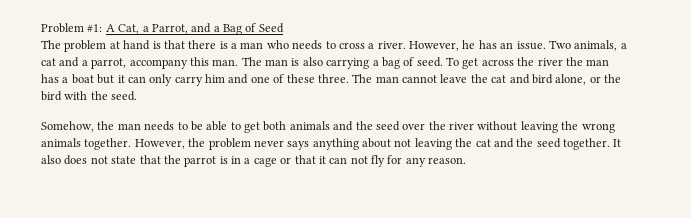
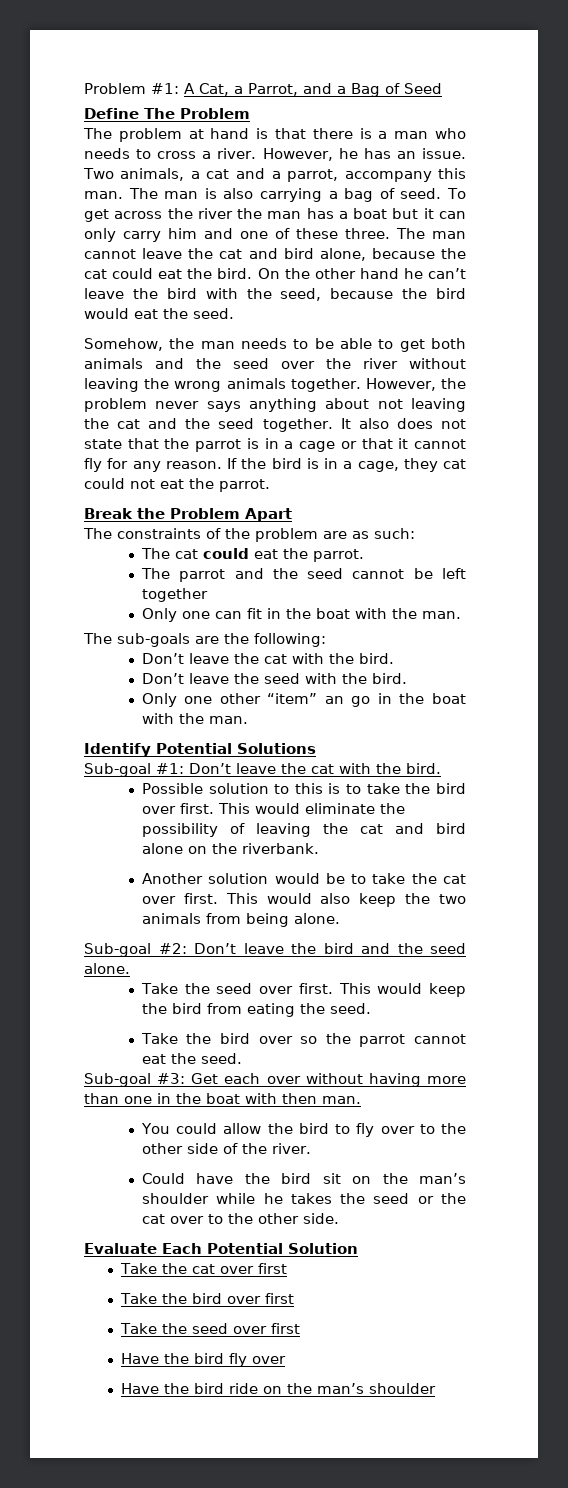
+ Define The Problem
- The man cannot leave the cat and bird alone, or the bird with the seed.
+ The man cannot leave the cat and bird alone, because the cat could eat the bird. On the other hand he can’t leave the bird with the seed, because the bird would eat the seed.
- It also does not state that the parrot is in a cage or that it can not fly for any reason.
+ It also does not state that the parrot is in a cage or that it cannot fly for any reason.
+ If the bird is in a cage, they cat could not eat the parrot.
+ Break the Problem Apart
+ The constraints of the problem are as such:
+ The cat could eat the parrot.
+ The parrot and the seed cannot be left together
+ Only one can fit in the boat with the man.
+ The sub-goals are the following:
+ Don’t leave the cat with the bird.
+ Don’t leave the seed with the bird.
+ Only one other “item” an go in the boat with the man.
+ Identify Potential Solutions
+ Sub-goal #1: Don’t leave the cat with the bird.
+ Possible solution to this is to take the bird over first. This would eliminate the possibility of leaving the cat and bird alone on the riverbank.
+ Another solution would be to take the cat over first. This would also keep the two animals from being alone.
+ Sub-goal #2: Don’t leave the bird and the seed alone.
+ Take the seed over first. This would keep the bird from eating the seed.
+ Take the bird over so the parrot cannot eat the seed.
+ Sub-goal #3: Get each over without having more than one in the boat with then man.
+ You could allow the bird to fly over to the other side of the river.
+ Could have the bird sit on the man’s shoulder while he takes the seed or the cat over to the other side.
+ Evaluate Each Potential Solution
+ Take the cat over first
+ Take the bird over first
+ Take the seed over first
+ Have the bird fly over
+ Have the bird ride on the man’s shoulder

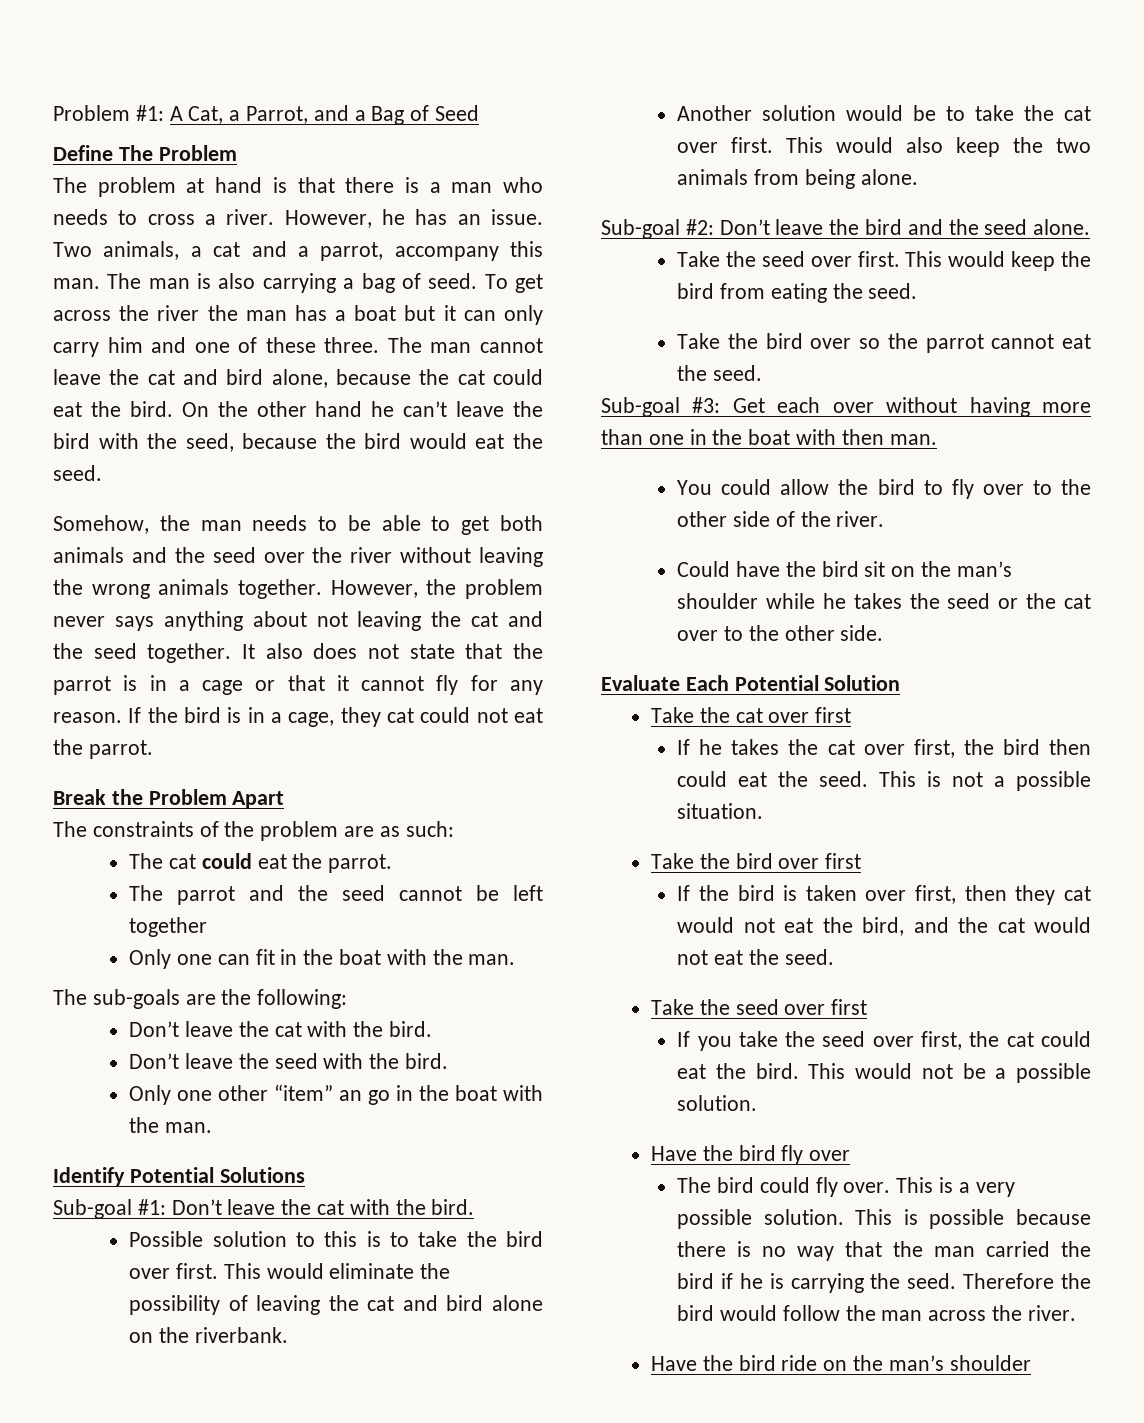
+ If he takes the cat over first, the bird then could eat the seed. This is not a possible situation.
+ If the bird is taken over first, then they cat would not eat the bird, and the cat would not eat the seed.
+ If you take the seed over first, the cat could eat the bird. This would not be a possible solution.
+ The bird could fly over. This is a very possible solution. This is possible because there is no way that the man carried the bird if he is carrying the seed. Therefore the bird would follow the man across the river.

